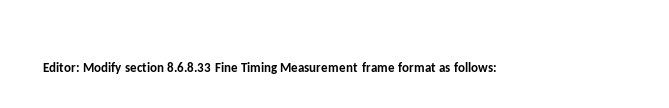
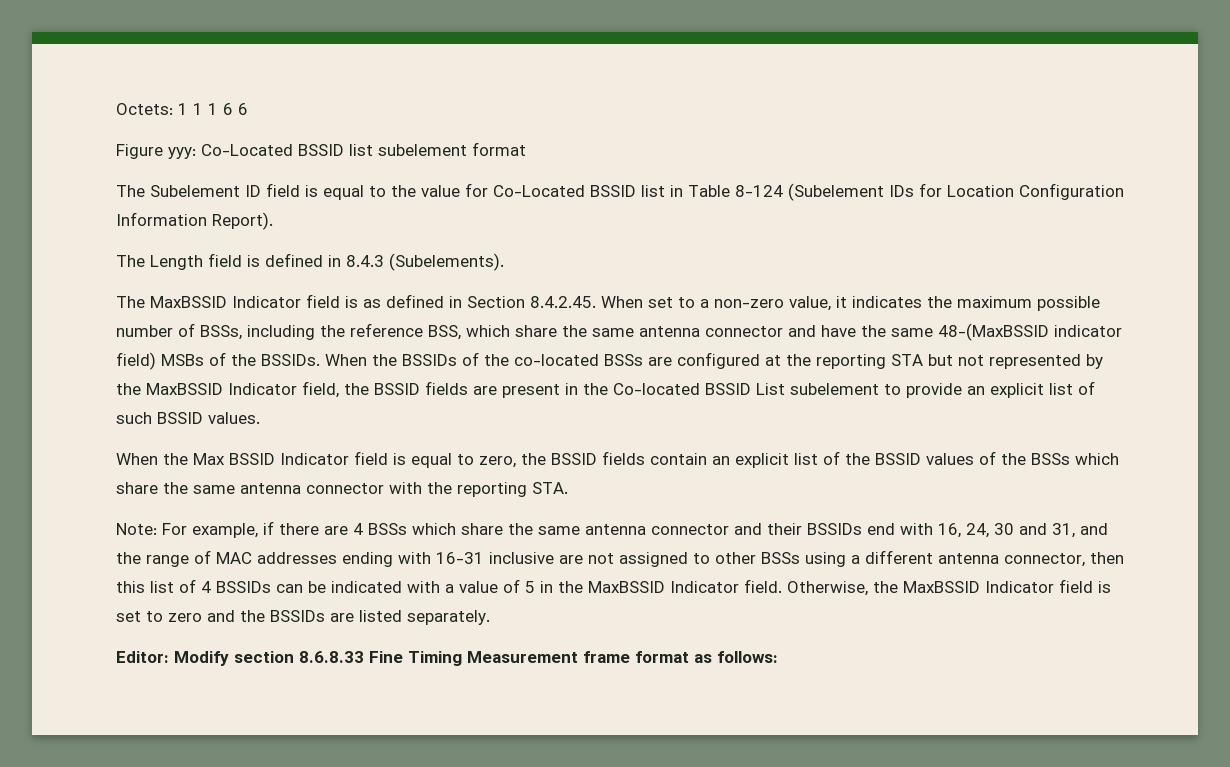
+ Octets: 1 1 1 6 6
+ Figure yyy: Co-Located BSSID list subelement format
+ The Subelement ID field is equal to the value for Co-Located BSSID list in Table 8-124 (Subelement IDs for Location Configuration Information Report).
+ The Length field is defined in 8.4.3 (Subelements).
+ The MaxBSSID Indicator field is as defined in Section 8.4.2.45. When set to a non-zero value, it indicates the maximum possible number of BSSs, including the reference BSS, which share the same antenna connector and have the same 48-(MaxBSSID indicator field) MSBs of the BSSIDs. When the BSSIDs of the co-located BSSs are configured at the reporting STA but not represented by the MaxBSSID Indicator field, the BSSID fields are present in the Co-located BSSID List subelement to provide an explicit list of such BSSID values.
+ When the Max BSSID Indicator field is equal to zero, the BSSID fields contain an explicit list of the BSSID values of the BSSs which share the same antenna connector with the reporting STA.
+ Note: For example, if there are 4 BSSs which share the same antenna connector and their BSSIDs end with 16, 24, 30 and 31, and the range of MAC addresses ending with 16-31 inclusive are not assigned to other BSSs using a different antenna connector, then this list of 4 BSSIDs can be indicated with a value of 5 in the MaxBSSID Indicator field. Otherwise, the MaxBSSID Indicator field is set to zero and the BSSIDs are listed separately.

